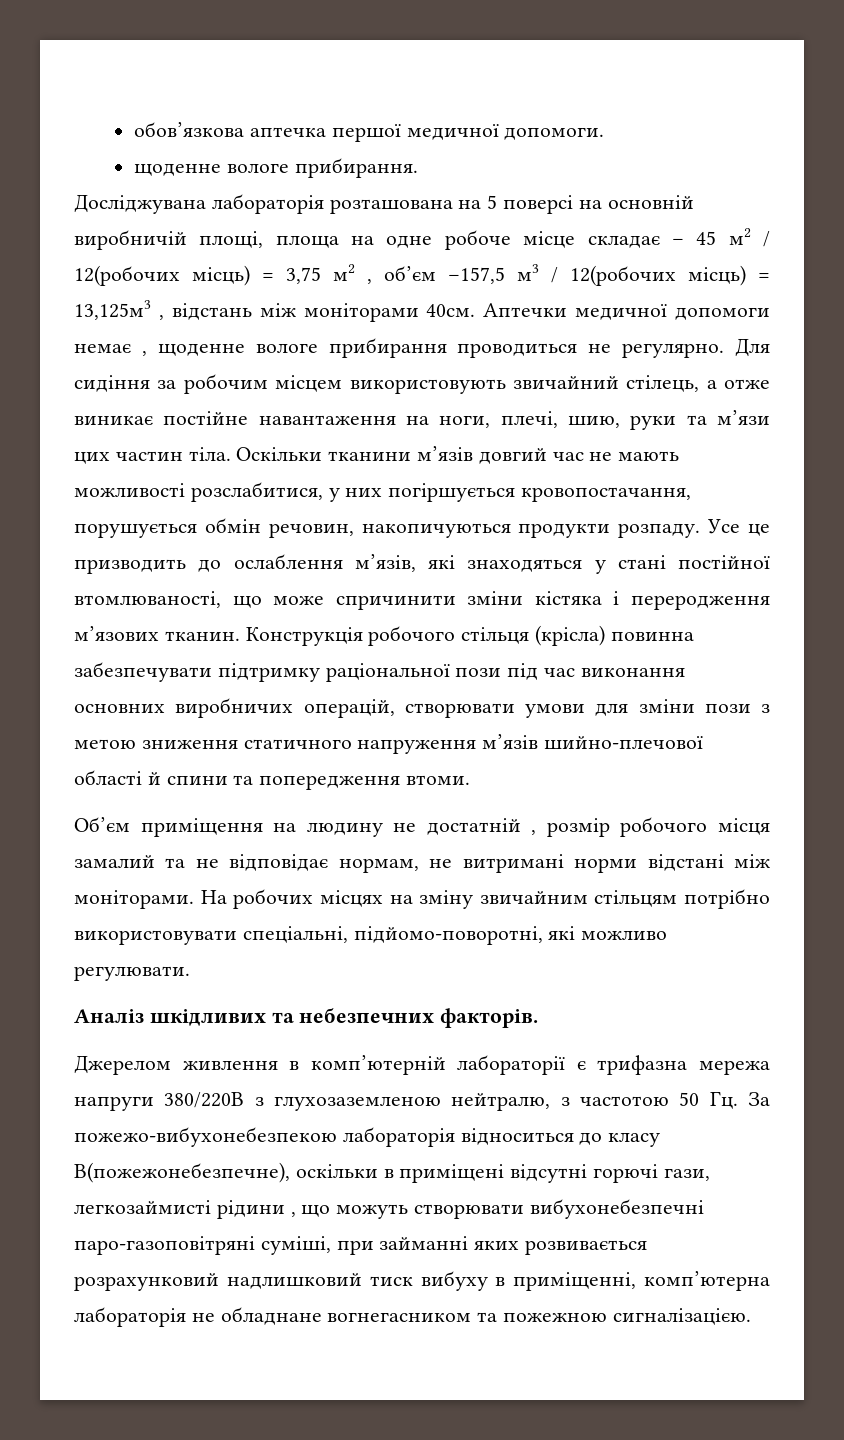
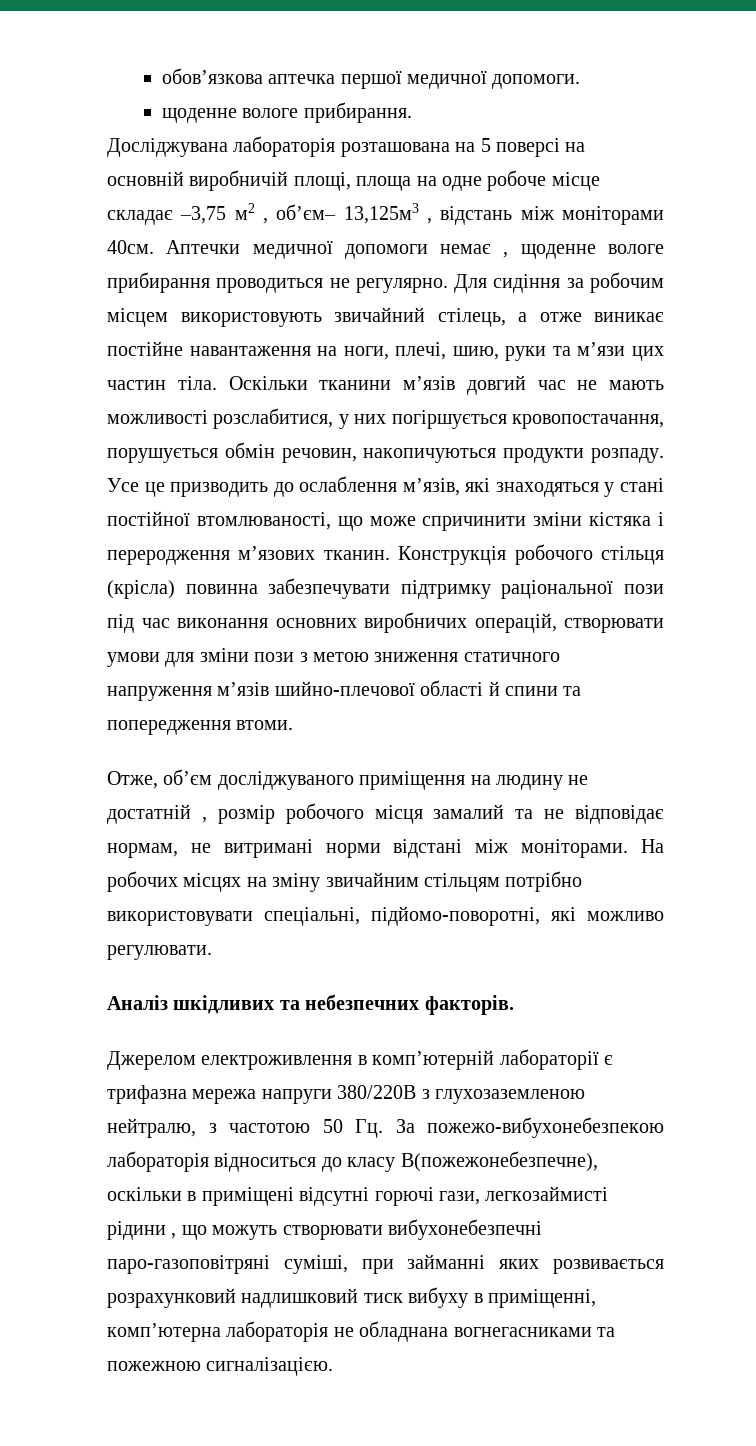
- Досліджувана лабораторія розташована на 5 поверсі на основній виробничій площі, площа на одне робоче місце складає – 45 м2 / 12(робочих місць) = 3,75 м2 , об’єм –157,5 м3 / 12(робочих місць) = 13,125м3 , відстань між моніторами 40см.
+ Досліджувана лабораторія розташована на 5 поверсі на основній виробничій площі, площа на одне робоче місце складає –3,75 м2 , об’єм– 13,125м3 , відстань між моніторами 40см.
- Об’єм приміщення на людину не достатній , розмір робочого місця замалий та не відповідає нормам, не витримані норми відстані між моніторами.
+ Отже, об’єм досліджуваного приміщення на людину не достатній , розмір робочого місця замалий та не відповідає нормам, не витримані норми відстані між моніторами.
- Джерелом живлення в комп’ютерній лабораторії є трифазна мережа напруги 380/220В з глухозаземленою нейтралю, з частотою 50 Гц. За пожежо-вибухонебезпекою лабораторія відноситься до класу В(пожежонебезпечне), оскільки в приміщені відсутні горючі гази, легкозаймисті рідини , що можуть створювати вибухонебезпечні паро-газоповітряні суміші, при займанні яких розвивається розрахунковий надлишковий тиск вибуху в приміщенні, комп’ютерна лабораторія не обладнане вогнегасником та пожежною сигналізацією.
+ Джерелом електроживлення в комп’ютерній лабораторії є трифазна мережа напруги 380/220В з глухозаземленою нейтралю, з частотою 50 Гц. За пожежо-вибухонебезпекою лабораторія відноситься до класу В(пожежонебезпечне), оскільки в приміщені відсутні горючі гази, легкозаймисті рідини , що можуть створювати вибухонебезпечні паро-газоповітряні суміші, при займанні яких розвивається розрахунковий надлишковий тиск вибуху в приміщенні, комп’ютерна лабораторія не обладнана вогнегасниками та пожежною сигналізацією.

